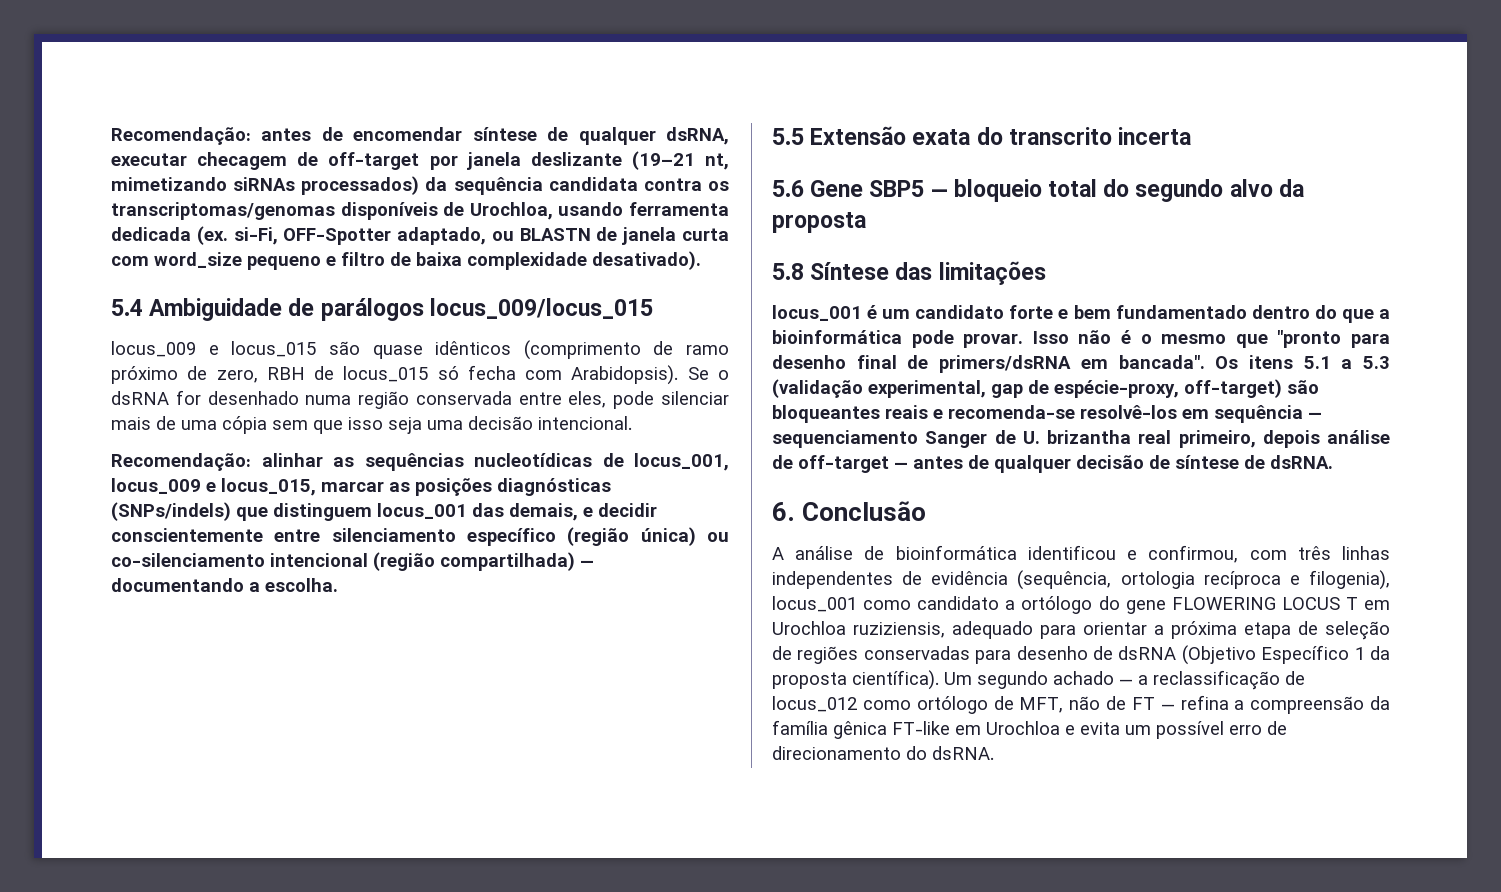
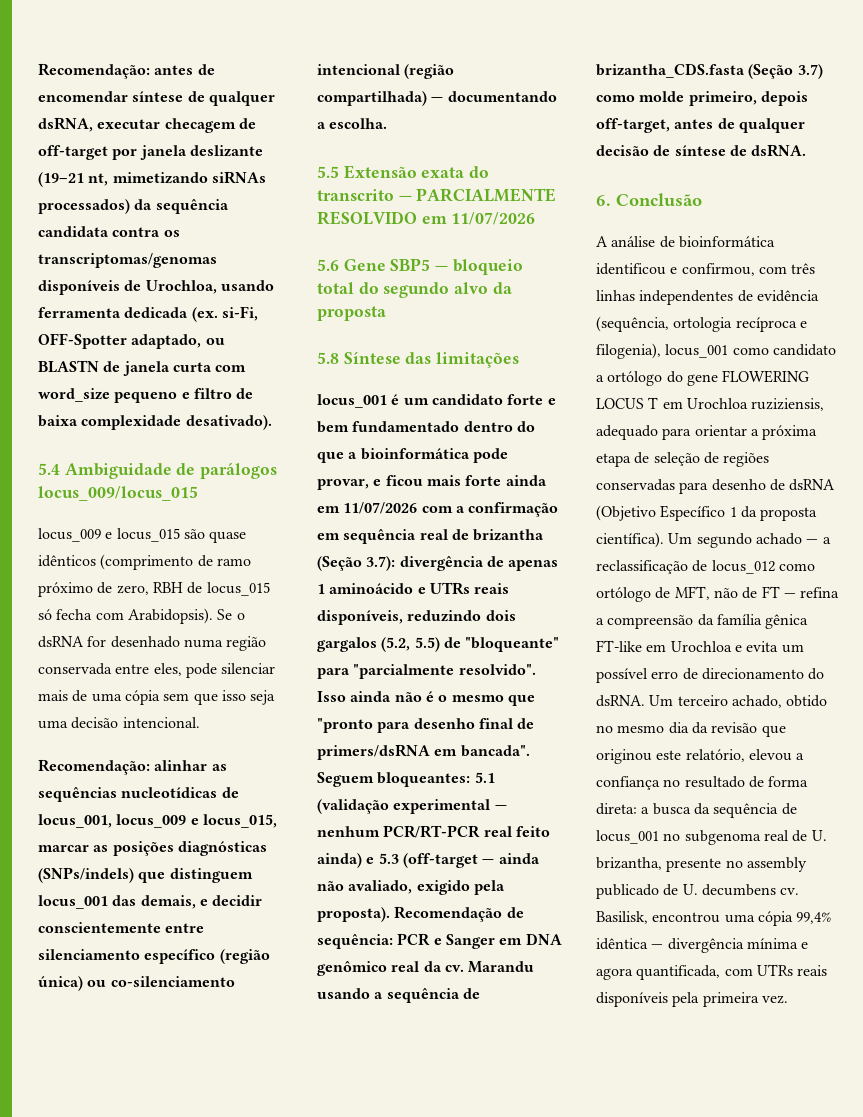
- 5.5 Extensão exata do transcrito incerta
+ 5.5 Extensão exata do transcrito — PARCIALMENTE RESOLVIDO em 11/07/2026
- locus_001 é um candidato forte e bem fundamentado dentro do que a bioinformática pode provar. Isso não é o mesmo que "pronto para desenho final de primers/dsRNA em bancada".
+ locus_001 é um candidato forte e bem fundamentado dentro do que a bioinformática pode provar, e ficou mais forte ainda em 11/07/2026 com a confirmação em sequência real de brizantha (Seção 3.7): divergência de apenas 1 aminoácido e UTRs reais disponíveis, reduzindo dois gargalos (5.2, 5.5) de "bloqueante" para "parcialmente resolvido". Isso ainda não é o mesmo que "pronto para desenho final de primers/dsRNA em bancada".
- Os itens 5.1 a 5.3 (validação experimental, gap de espécie-proxy, off-target) são bloqueantes reais e recomenda-se resolvê-los em sequência — sequenciamento Sanger de U. brizantha real primeiro, depois análise de off-target — antes de qualquer decisão de síntese de dsRNA.
+ Seguem bloqueantes: 5.1 (validação experimental — nenhum PCR/RT-PCR real feito ainda) e 5.3 (off-target — ainda não avaliado, exigido pela proposta). Recomendação de sequência: PCR e Sanger em DNA genômico real da cv. Marandu usando a sequência de brizantha_CDS.fasta (Seção 3.7) como molde primeiro, depois off-target, antes de qualquer decisão de síntese de dsRNA.
+ Um terceiro achado, obtido no mesmo dia da revisão que originou este relatório, elevou a confiança no resultado de forma direta: a busca da sequência de locus_001 no subgenoma real de U. brizantha, presente no assembly publicado de U. decumbens cv. Basilisk, encontrou uma cópia 99,4% idêntica — divergência mínima e agora quantificada, com UTRs reais disponíveis pela primeira vez.

